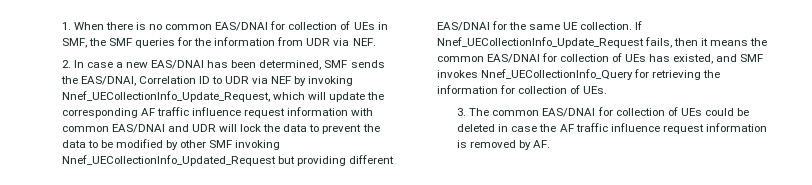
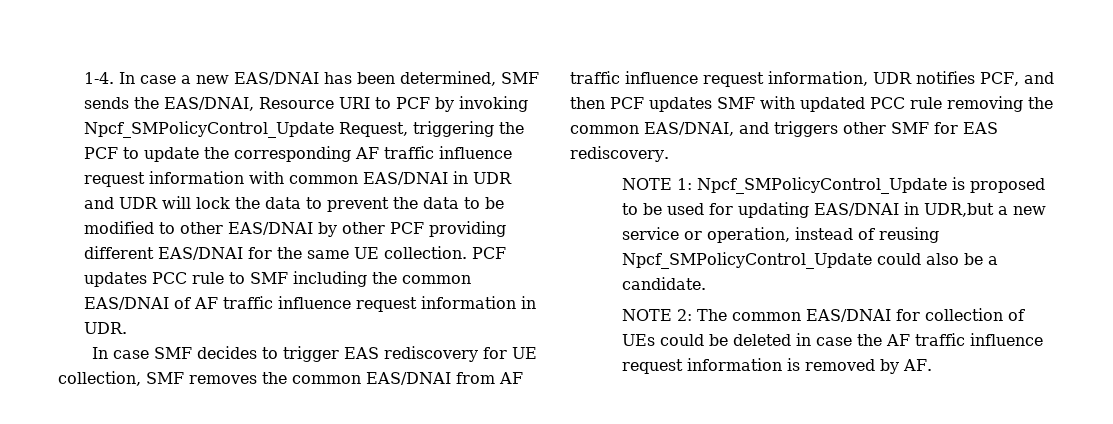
- 1. When there is no common EAS/DNAI for collection of UEs in SMF, the SMF queries for the information from UDR via NEF.
- 2. In case a new EAS/DNAI has been determined, SMF sends the EAS/DNAI, Correlation ID to UDR via NEF by invoking Nnef_UECollectionInfo_Update_Request, which will update the corresponding AF traffic influence request information with common EAS/DNAI and UDR will lock the data to prevent the data to be modified by other SMF invoking Nnef_UECollectionInfo_Updated_Request but providing different EAS/DNAI for the same UE collection.
+ 1-4. In case a new EAS/DNAI has been determined, SMF sends the EAS/DNAI, Resource URI to PCF by invoking Npcf_SMPolicyControl_Update Request, triggering the PCF to update the corresponding AF traffic influence request information with common EAS/DNAI in UDR and UDR will lock the data to prevent the data to be modified to other EAS/DNAI by other PCF providing different EAS/DNAI for the same UE collection.
- If Nnef_UECollectionInfo_Update_Request fails, then it means the common EAS/DNAI for collection of UEs has existed, and SMF invokes Nnef_UECollectionInfo_Query for retrieving the information for collection of UEs.
- 3. The common EAS/DNAI for collection of UEs could be deleted in case the AF traffic influence request information is removed by AF.
+ PCF updates PCC rule to SMF including the common EAS/DNAI of AF traffic influence request information in UDR.
+ In case SMF decides to trigger EAS rediscovery for UE collection, SMF removes the common EAS/DNAI from AF traffic influence request information, UDR notifies PCF, and then PCF updates SMF with updated PCC rule removing the common EAS/DNAI, and triggers other SMF for EAS rediscovery.
+ NOTE 1: Npcf_SMPolicyControl_Update is proposed to be used for updating EAS/DNAI in UDR,but a new service or operation, instead of reusing Npcf_SMPolicyControl_Update could also be a candidate.
+ NOTE 2: The common EAS/DNAI for collection of UEs could be deleted in case the AF traffic influence request information is removed by AF.

